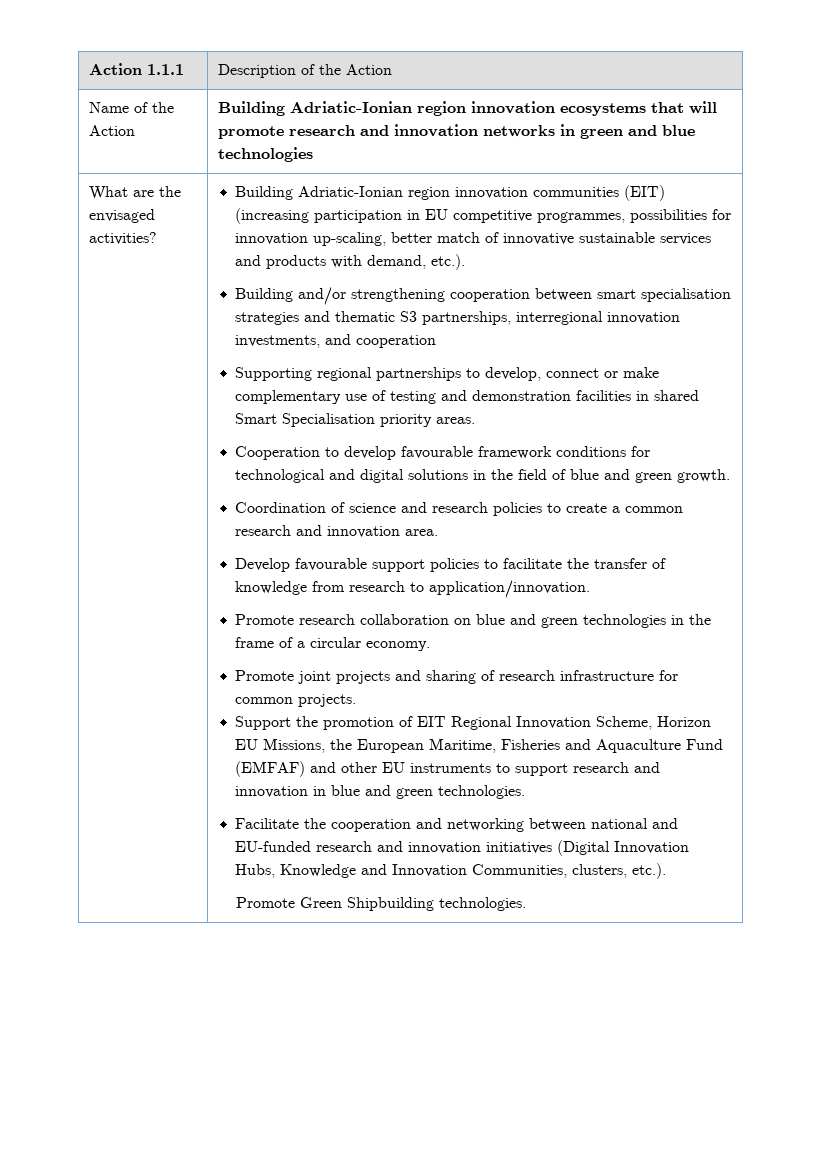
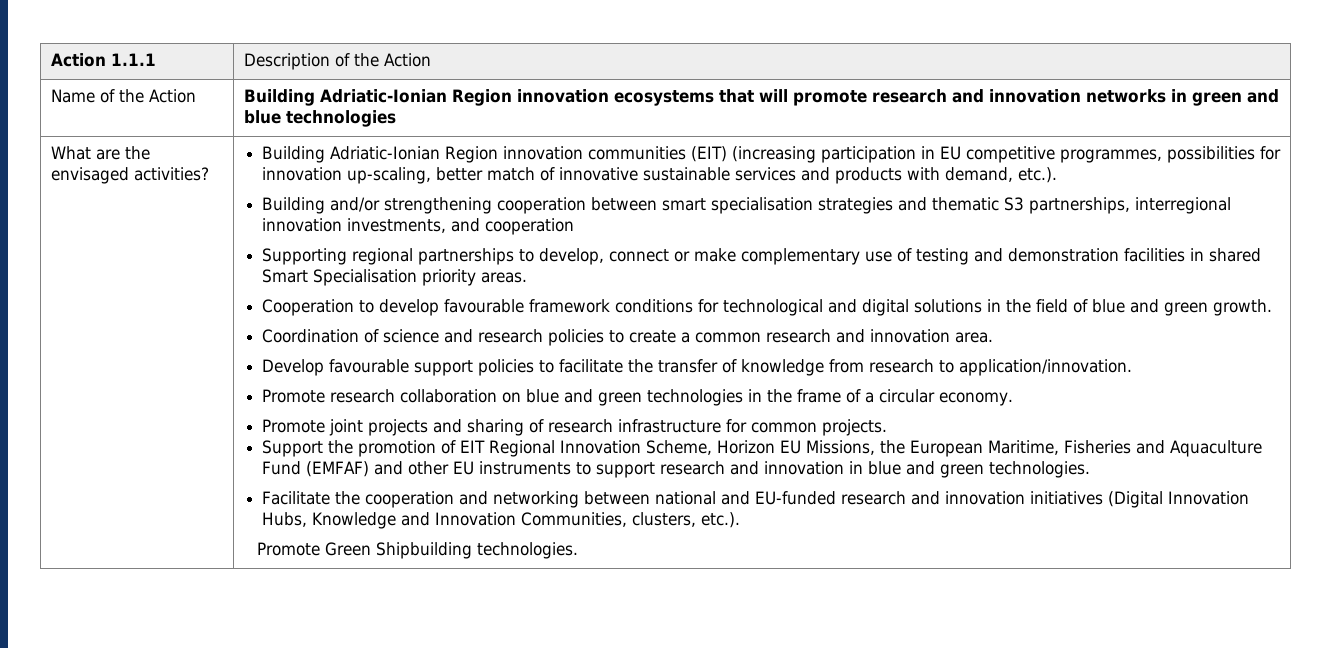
- Name of the Action | Building Adriatic-Ionian region innovation ecosystems that will promote research and innovation networks in green and blue technologies
+ Name of the Action | Building Adriatic-Ionian Region innovation ecosystems that will promote research and innovation networks in green and blue technologies
- Building Adriatic-Ionian region innovation communities (EIT) (increasing participation in EU competitive programmes, possibilities for innovation up-scaling, better match of innovative sustainable services and products with demand, etc.).
+ Building Adriatic-Ionian Region innovation communities (EIT) (increasing participation in EU competitive programmes, possibilities for innovation up-scaling, better match of innovative sustainable services and products with demand, etc.).

